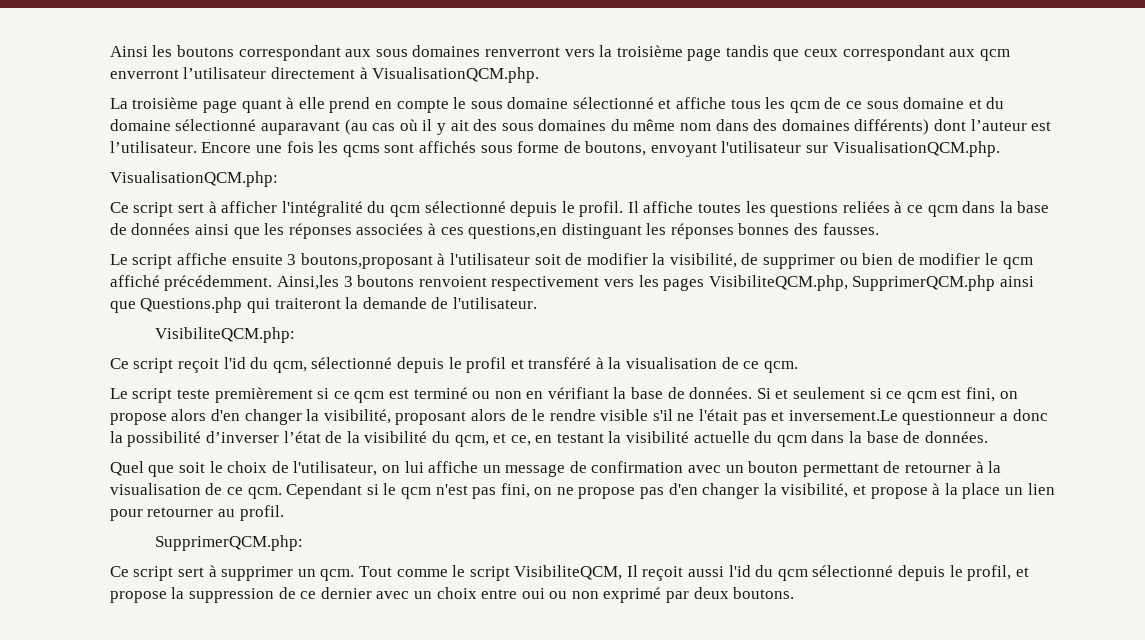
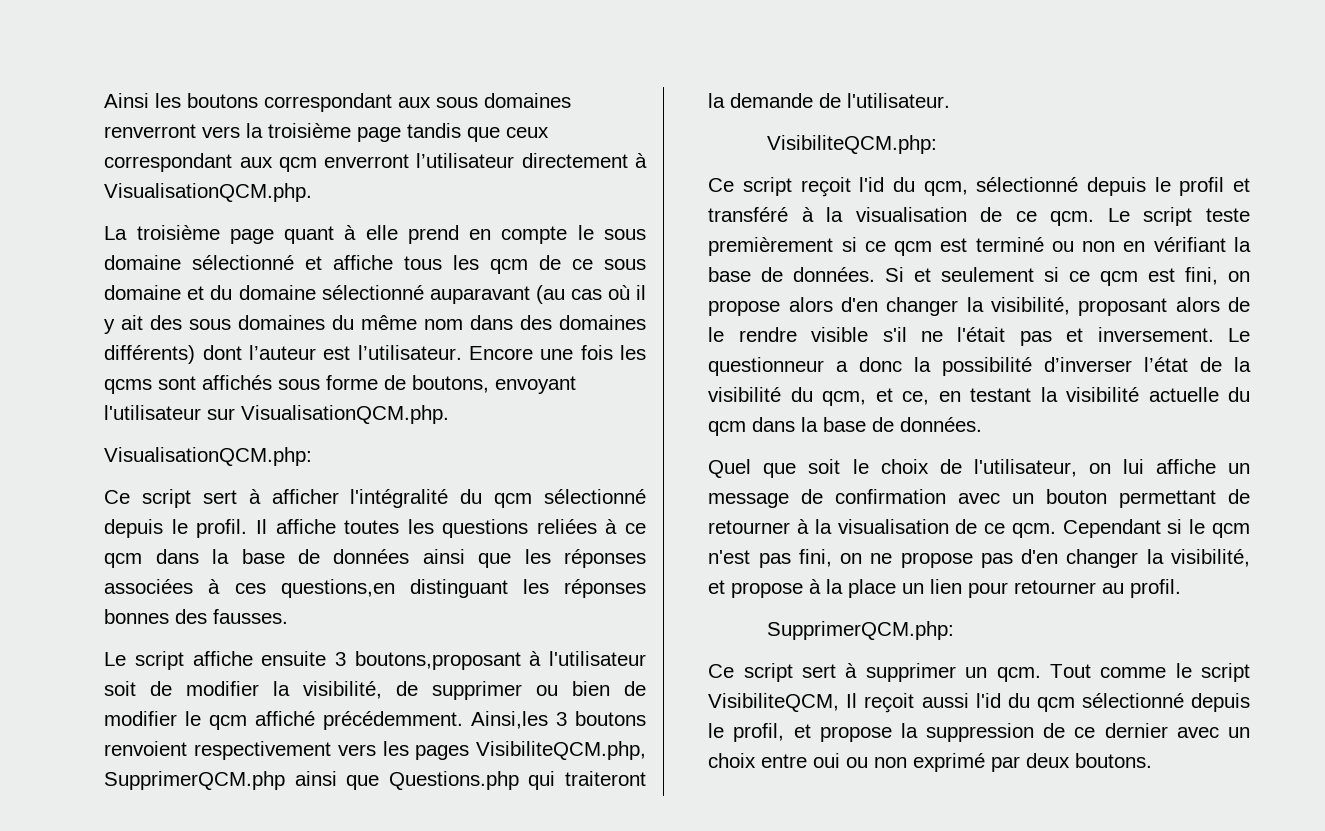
- Ce script reçoit l'id du qcm, sélectionné depuis le profil et transféré à la visualisation de ce qcm.
- Le script teste premièrement si ce qcm est terminé ou non en vérifiant la base de données.
+ Ce script reçoit l'id du qcm, sélectionné depuis le profil et transféré à la visualisation de ce qcm. Le script teste premièrement si ce qcm est terminé ou non en vérifiant la base de données.
- Si et seulement si ce qcm est fini, on propose alors d'en changer la visibilité, proposant alors de le rendre visible s'il ne l'était pas et inversement.Le questionneur a donc la possibilité d’inverser l’état de la visibilité du qcm, et ce, en testant la visibilité actuelle du qcm dans la base de données.
+ Si et seulement si ce qcm est fini, on propose alors d'en changer la visibilité, proposant alors de le rendre visible s'il ne l'était pas et inversement. Le questionneur a donc la possibilité d’inverser l’état de la visibilité du qcm, et ce, en testant la visibilité actuelle du qcm dans la base de données.

